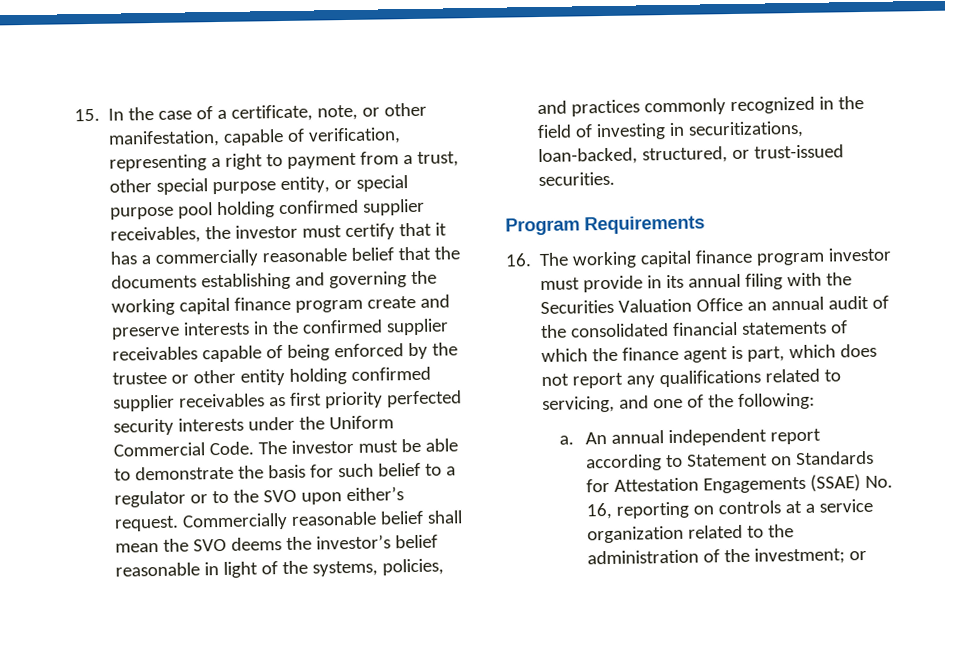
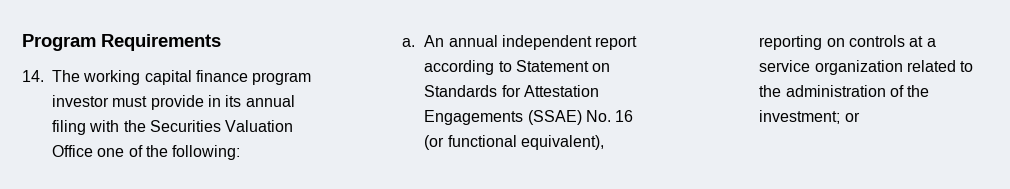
- 15. In the case of a certificate, note, or other manifestation, capable of verification, representing a right to payment from a trust, other special purpose entity, or special purpose pool holding confirmed supplier receivables, the investor must certify that it has a commercially reasonable belief that the documents establishing and governing the working capital finance program create and preserve interests in the confirmed supplier receivables capable of being enforced by the trustee or other entity holding confirmed supplier receivables as first priority perfected security interests under the Uniform Commercial Code. The investor must be able to demonstrate the basis for such belief to a regulator or to the SVO upon either’s request. Commercially reasonable belief shall mean the SVO deems the investor’s belief reasonable in light of the systems, policies, and practices commonly recognized in the field of investing in securitizations, loan-backed, structured, or trust-issued securities.
- 16. The working capital finance program investor must provide in its annual filing with the Securities Valuation Office an annual audit of the consolidated financial statements of which the finance agent is part, which does not report any qualifications related to servicing, and one of the following:
+ 14. The working capital finance program investor must provide in its annual filing with the Securities Valuation Office one of the following:
- An annual independent report according to Statement on Standards for Attestation Engagements (SSAE) No. 16, reporting on controls at a service organization related to the administration of the investment; or
+ An annual independent report according to Statement on Standards for Attestation Engagements (SSAE) No. 16 (or functional equivalent), reporting on controls at a service organization related to the administration of the investment; or

